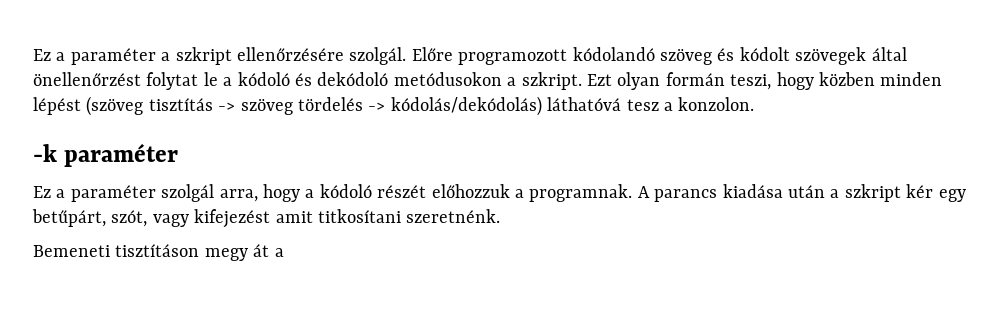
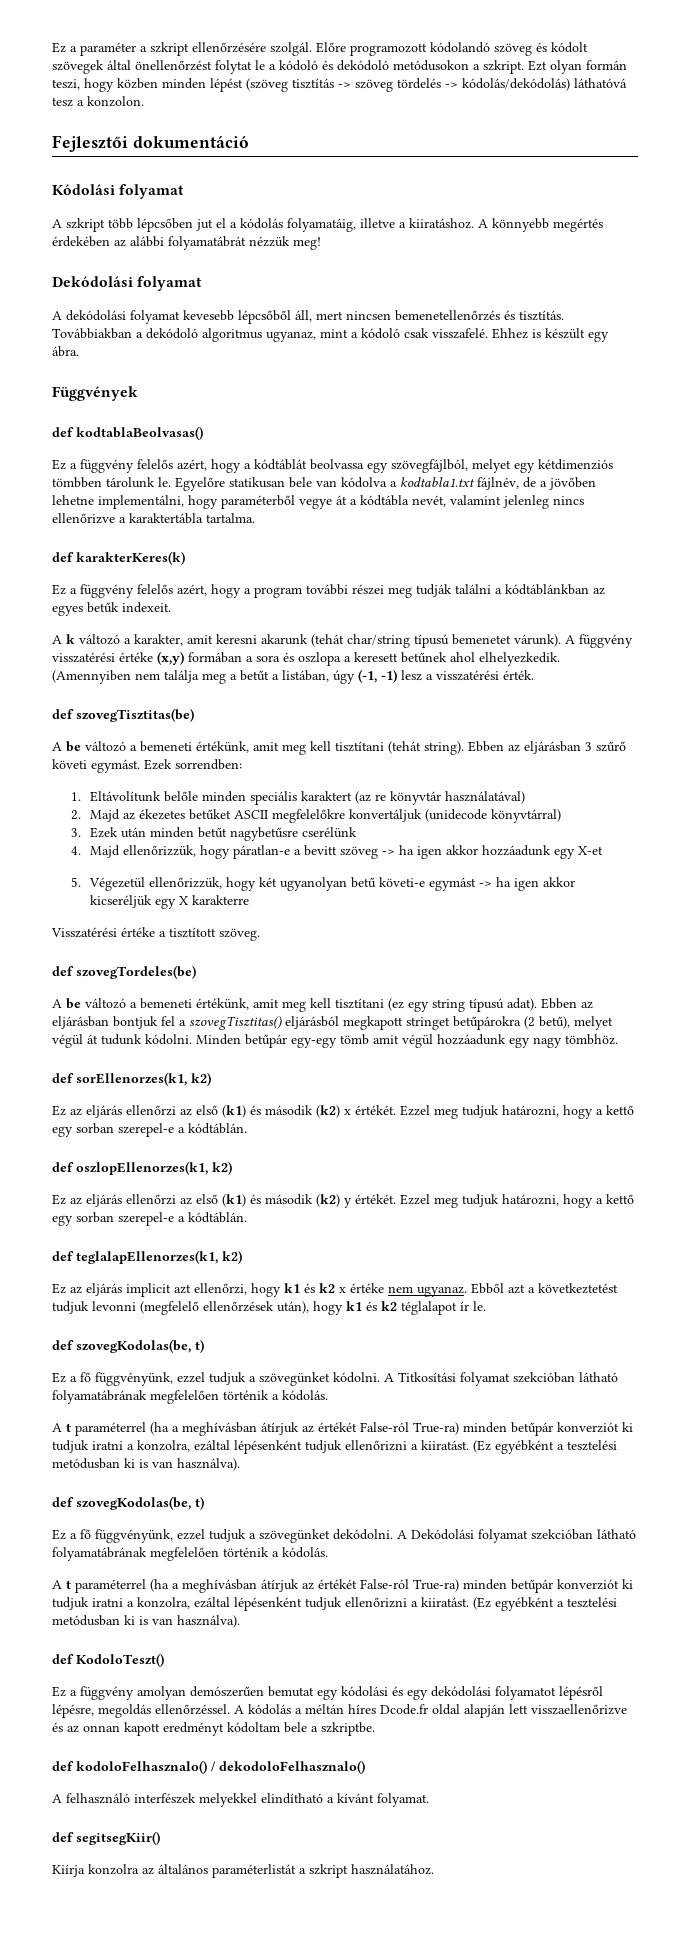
- -k paraméter
- Ez a paraméter szolgál arra, hogy a kódoló részét előhozzuk a programnak. A parancs kiadása után a szkript kér egy betűpárt, szót, vagy kifejezést amit titkosítani szeretnénk.
- Bemeneti tisztításon megy át a
+ Fejlesztői dokumentáció
+ Kódolási folyamat
+ A szkript több lépcsőben jut el a kódolás folyamatáig, illetve a kiiratáshoz. A könnyebb megértés érdekében az alábbi folyamatábrát nézzük meg!
+ Dekódolási folyamat
+ A dekódolási folyamat kevesebb lépcsőből áll, mert nincsen bemenetellenőrzés és tisztítás. Továbbiakban a dekódoló algoritmus ugyanaz, mint a kódoló csak visszafelé. Ehhez is készült egy ábra.
+ Függvények
+ def kodtablaBeolvasas()
+ Ez a függvény felelős azért, hogy a kódtáblát beolvassa egy szövegfájlból, melyet egy kétdimenziós tömbben tárolunk le. Egyelőre statikusan bele van kódolva a kodtabla1.txt fájlnév, de a jövőben lehetne implementálni, hogy paraméterből vegye át a kódtábla nevét, valamint jelenleg nincs ellenőrizve a karaktertábla tartalma.
+ def karakterKeres(k)
+ Ez a függvény felelős azért, hogy a program további részei meg tudják találni a kódtáblánkban az egyes betűk indexeit.
+ A k változó a karakter, amit keresni akarunk (tehát char/string típusú bemenetet várunk). A függvény visszatérési értéke (x,y) formában a sora és oszlopa a keresett betűnek ahol elhelyezkedik. (Amennyiben nem találja meg a betűt a listában, úgy (-1, -1) lesz a visszatérési érték.
+ def szovegTisztitas(be)
+ A be változó a bemeneti értékünk, amit meg kell tisztítani (tehát string). Ebben az eljárásban 3 szűrő követi egymást. Ezek sorrendben:
+ 1. Eltávolítunk belőle minden speciális karaktert (az re könyvtár használatával)
+ 2. Majd az ékezetes betűket ASCII megfelelőkre konvertáljuk (unidecode könyvtárral)
+ 3. Ezek után minden betűt nagybetűsre cserélünk
+ 4. Majd ellenőrizzük, hogy páratlan-e a bevitt szöveg -> ha igen akkor hozzáadunk egy X-et
+ 5. Végezetül ellenőrizzük, hogy két ugyanolyan betű követi-e egymást -> ha igen akkor kicseréljük egy X karakterre
+ Visszatérési értéke a tisztított szöveg.
+ def szovegTordeles(be)
+ A be változó a bemeneti értékünk, amit meg kell tisztítani (ez egy string típusú adat). Ebben az eljárásban bontjuk fel a szovegTisztitas() eljárásból megkapott stringet betűpárokra (2 betű), melyet végül át tudunk kódolni. Minden betűpár egy-egy tömb amit végül hozzáadunk egy nagy tömbhöz.
+ def sorEllenorzes(k1, k2)
+ Ez az eljárás ellenőrzi az első (k1) és második (k2) x értékét. Ezzel meg tudjuk határozni, hogy a kettő egy sorban szerepel-e a kódtáblán.
+ def oszlopEllenorzes(k1, k2)
+ Ez az eljárás ellenőrzi az első (k1) és második (k2) y értékét. Ezzel meg tudjuk határozni, hogy a kettő egy sorban szerepel-e a kódtáblán.
+ def teglalapEllenorzes(k1, k2)
+ Ez az eljárás implicit azt ellenőrzi, hogy k1 és k2 x értéke nem ugyanaz. Ebből azt a következtetést tudjuk levonni (megfelelő ellenőrzések után), hogy k1 és k2 téglalapot ír le.
+ def szovegKodolas(be, t)
+ Ez a fő függvényünk, ezzel tudjuk a szövegünket kódolni. A Titkosítási folyamat szekcióban látható folyamatábrának megfelelően történik a kódolás.
+ A t paraméterrel (ha a meghívásban átírjuk az értékét False-ról True-ra) minden betűpár konverziót ki tudjuk iratni a konzolra, ezáltal lépésenként tudjuk ellenőrizni a kiiratást. (Ez egyébként a tesztelési metódusban ki is van használva).
+ def szovegKodolas(be, t)
+ Ez a fő függvényünk, ezzel tudjuk a szövegünket dekódolni. A Dekódolási folyamat szekcióban látható folyamatábrának megfelelően történik a kódolás.
+ A t paraméterrel (ha a meghívásban átírjuk az értékét False-ról True-ra) minden betűpár konverziót ki tudjuk iratni a konzolra, ezáltal lépésenként tudjuk ellenőrizni a kiiratást. (Ez egyébként a tesztelési metódusban ki is van használva).
+ def KodoloTeszt()
+ Ez a függvény amolyan demószerűen bemutat egy kódolási és egy dekódolási folyamatot lépésről lépésre, megoldás ellenőrzéssel. A kódolás a méltán híres Dcode.fr oldal alapján lett visszaellenőrizve és az onnan kapott eredményt kódoltam bele a szkriptbe.
+ def kodoloFelhasznalo() / dekodoloFelhasznalo()
+ A felhasználó interfészek melyekkel elindítható a kívánt folyamat.
+ def segitsegKiir()
+ Kiírja konzolra az általános paraméterlistát a szkript használatához.

